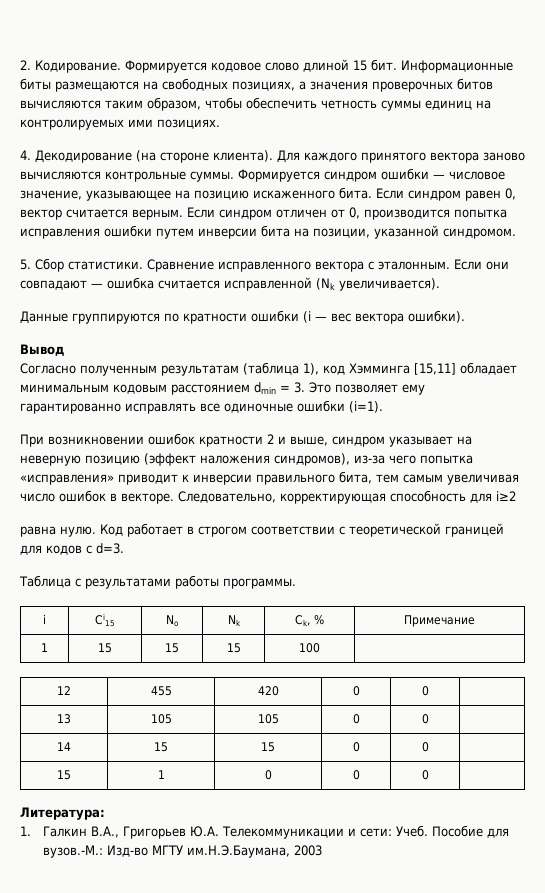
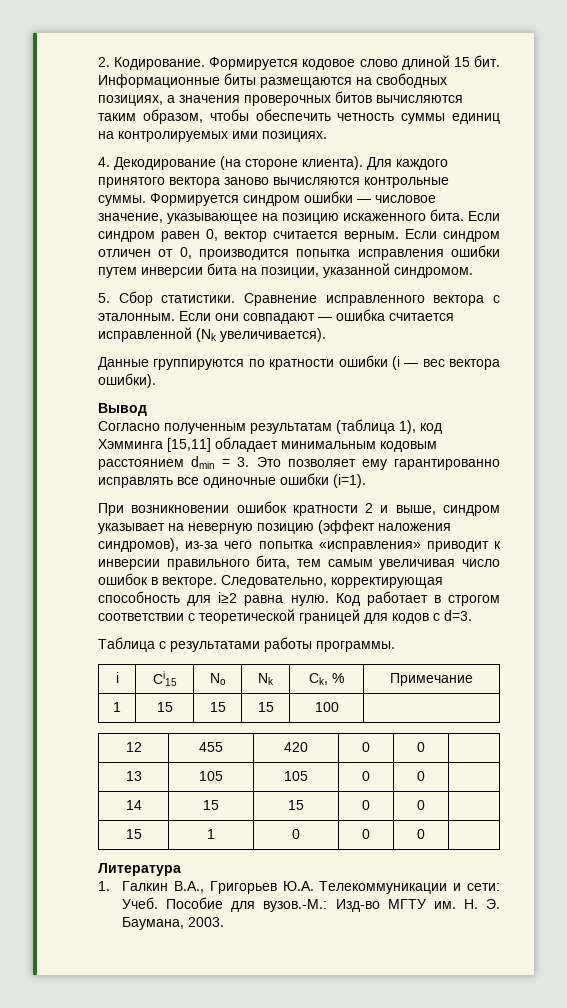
- Следовательно, корректирующая способность для i≥2
- равна нулю.
+ Следовательно, корректирующая способность для i≥2 равна нулю.
- Литература:
+ Литература
- Пособие для вузов.-М.: Изд-во МГТУ им.Н.Э.Баумана, 2003
+ Пособие для вузов.-М.: Изд-во МГТУ им. Н. Э. Баумана, 2003.

